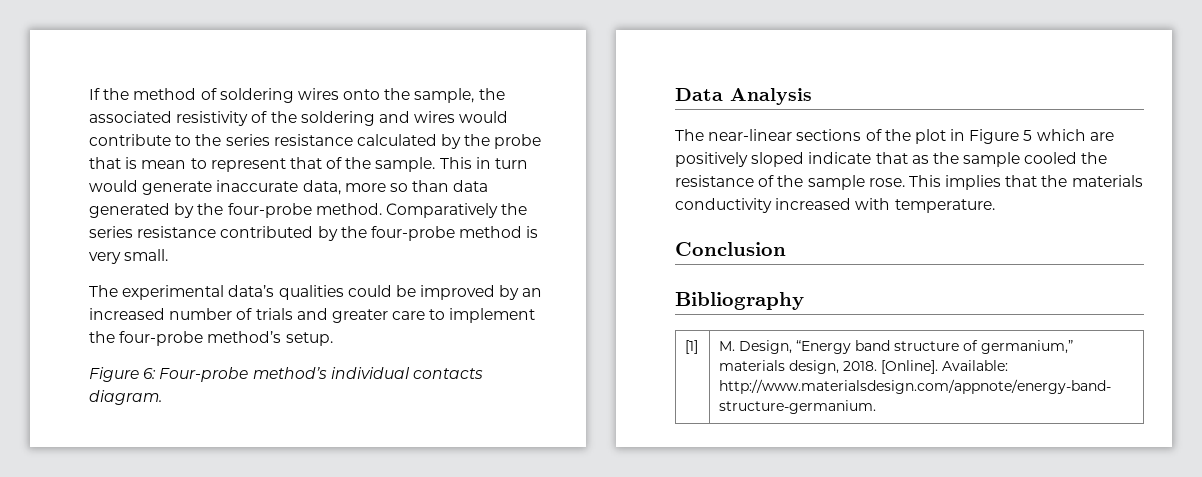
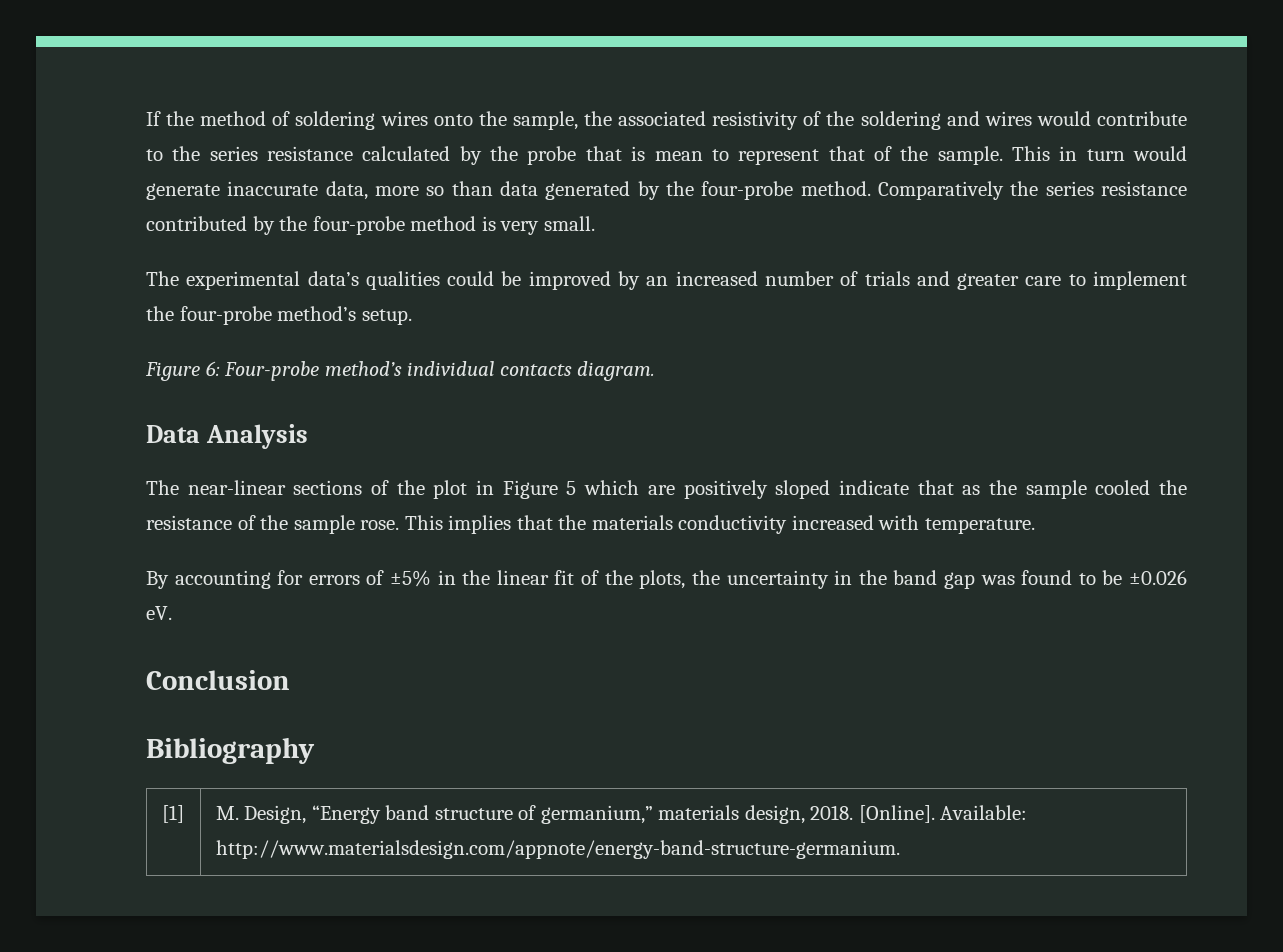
+ By accounting for errors of ±5% in the linear fit of the plots, the uncertainty in the band gap was found to be ±0.026 eV.

